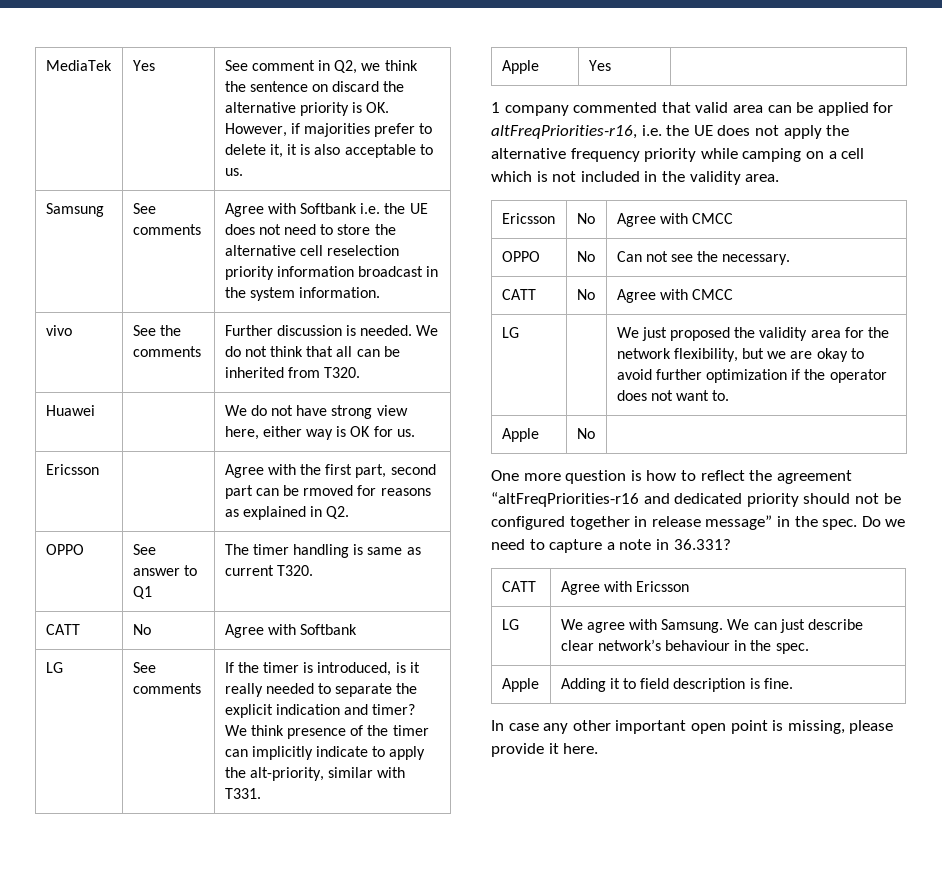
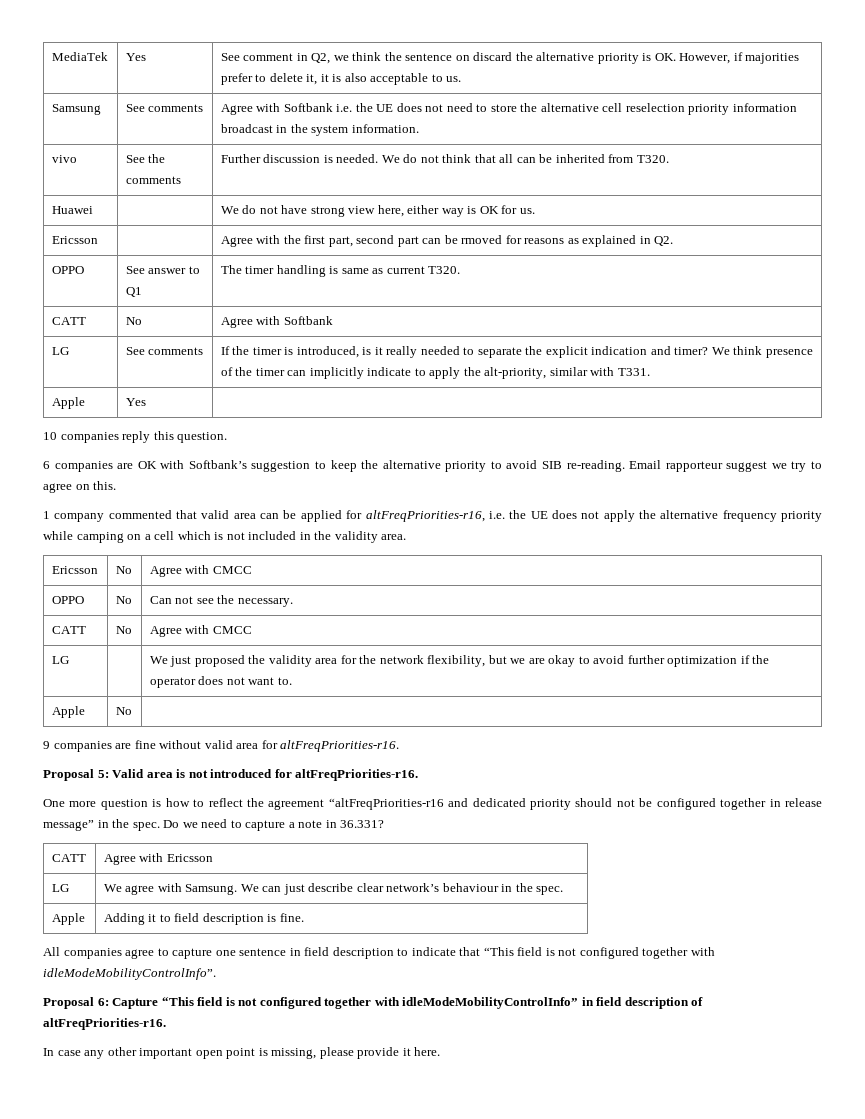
+ 10 companies reply this question.
+ 6 companies are OK with Softbank’s suggestion to keep the alternative priority to avoid SIB re-reading. Email rapporteur suggest we try to agree on this.
+ 9 companies are fine without valid area for altFreqPriorities-r16.
+ Proposal 5: Valid area is not introduced for altFreqPriorities-r16.
+ All companies agree to capture one sentence in field description to indicate that “This field is not configured together with idleModeMobilityControlInfo”.
+ Proposal 6: Capture “This field is not configured together with idleModeMobilityControlInfo” in field description of altFreqPriorities-r16.

